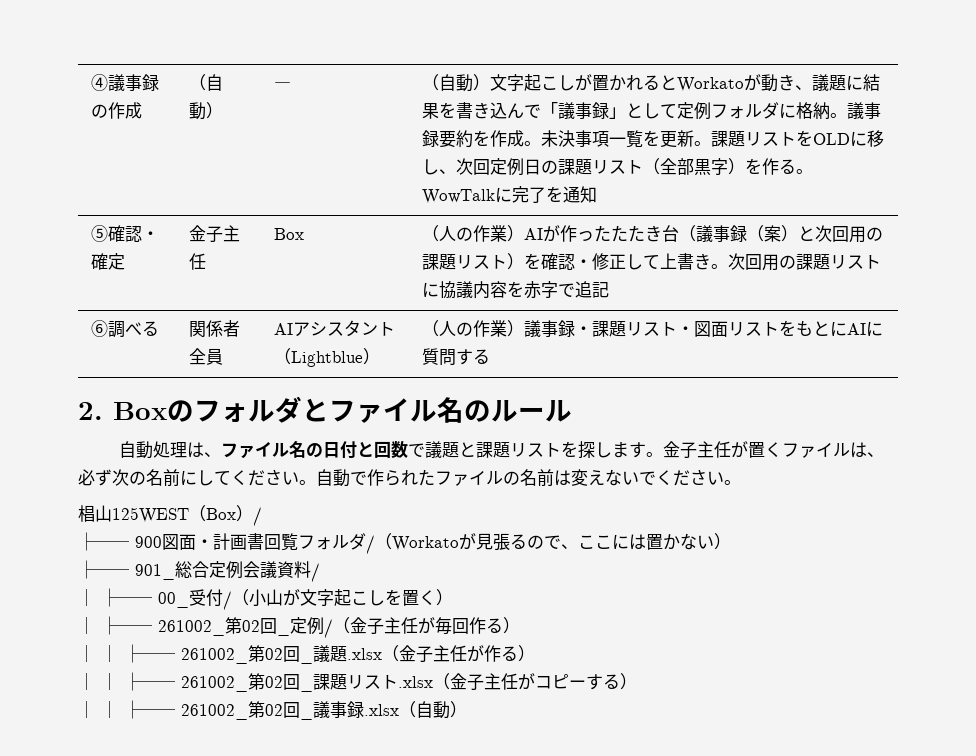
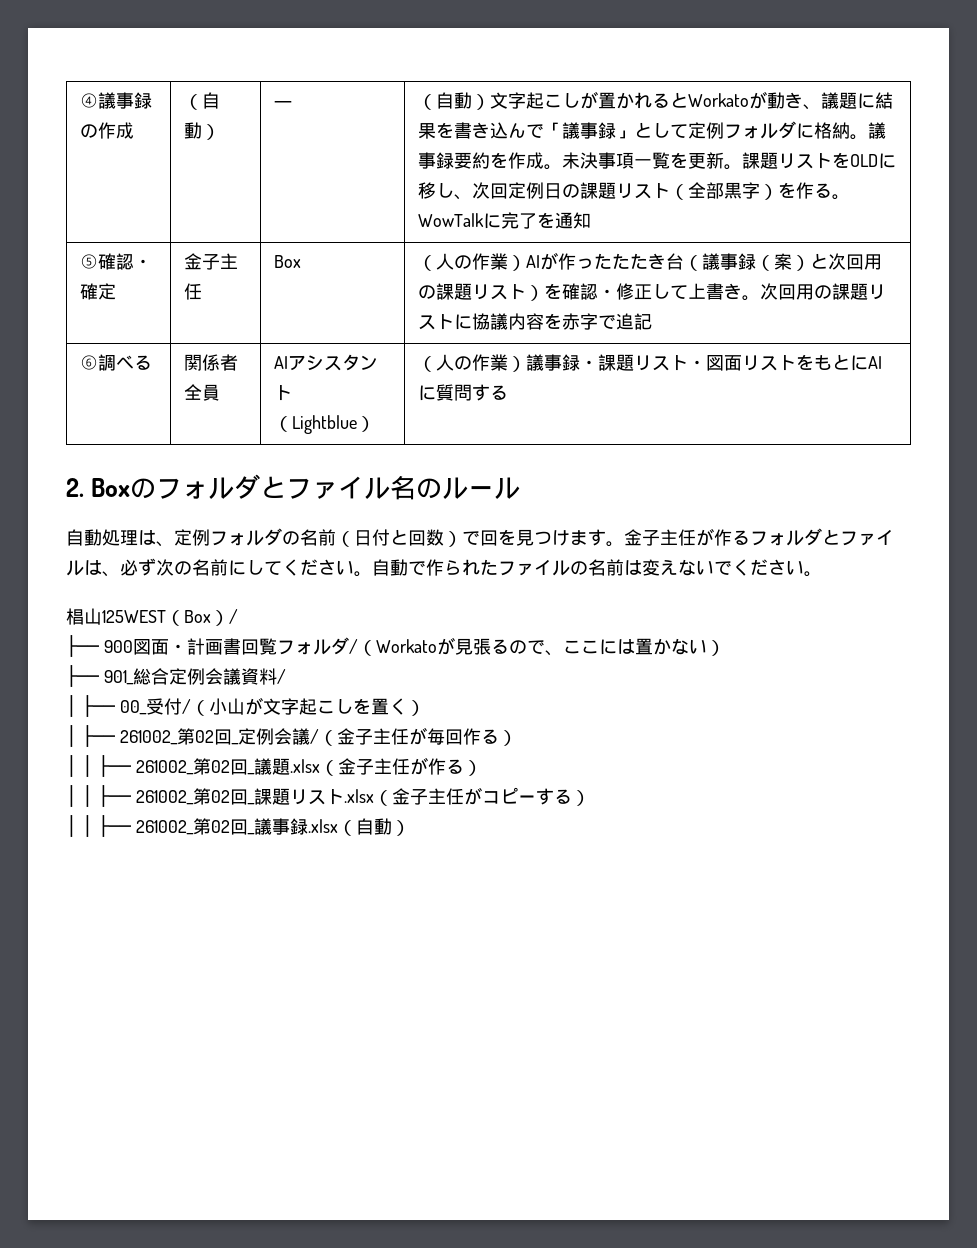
- 自動処理は、ファイル名の日付と回数で議題と課題リストを探します。
+ 自動処理は、定例フォルダの名前（日付と回数）で回を見つけます。
- 金子主任が置くファイルは、必ず次の名前にしてください。
+ 金子主任が作るフォルダとファイルは、必ず次の名前にしてください。
- │ ├── 261002_第02回_定例/（金子主任が毎回作る）
+ │ ├── 261002_第02回_定例会議/（金子主任が毎回作る）

